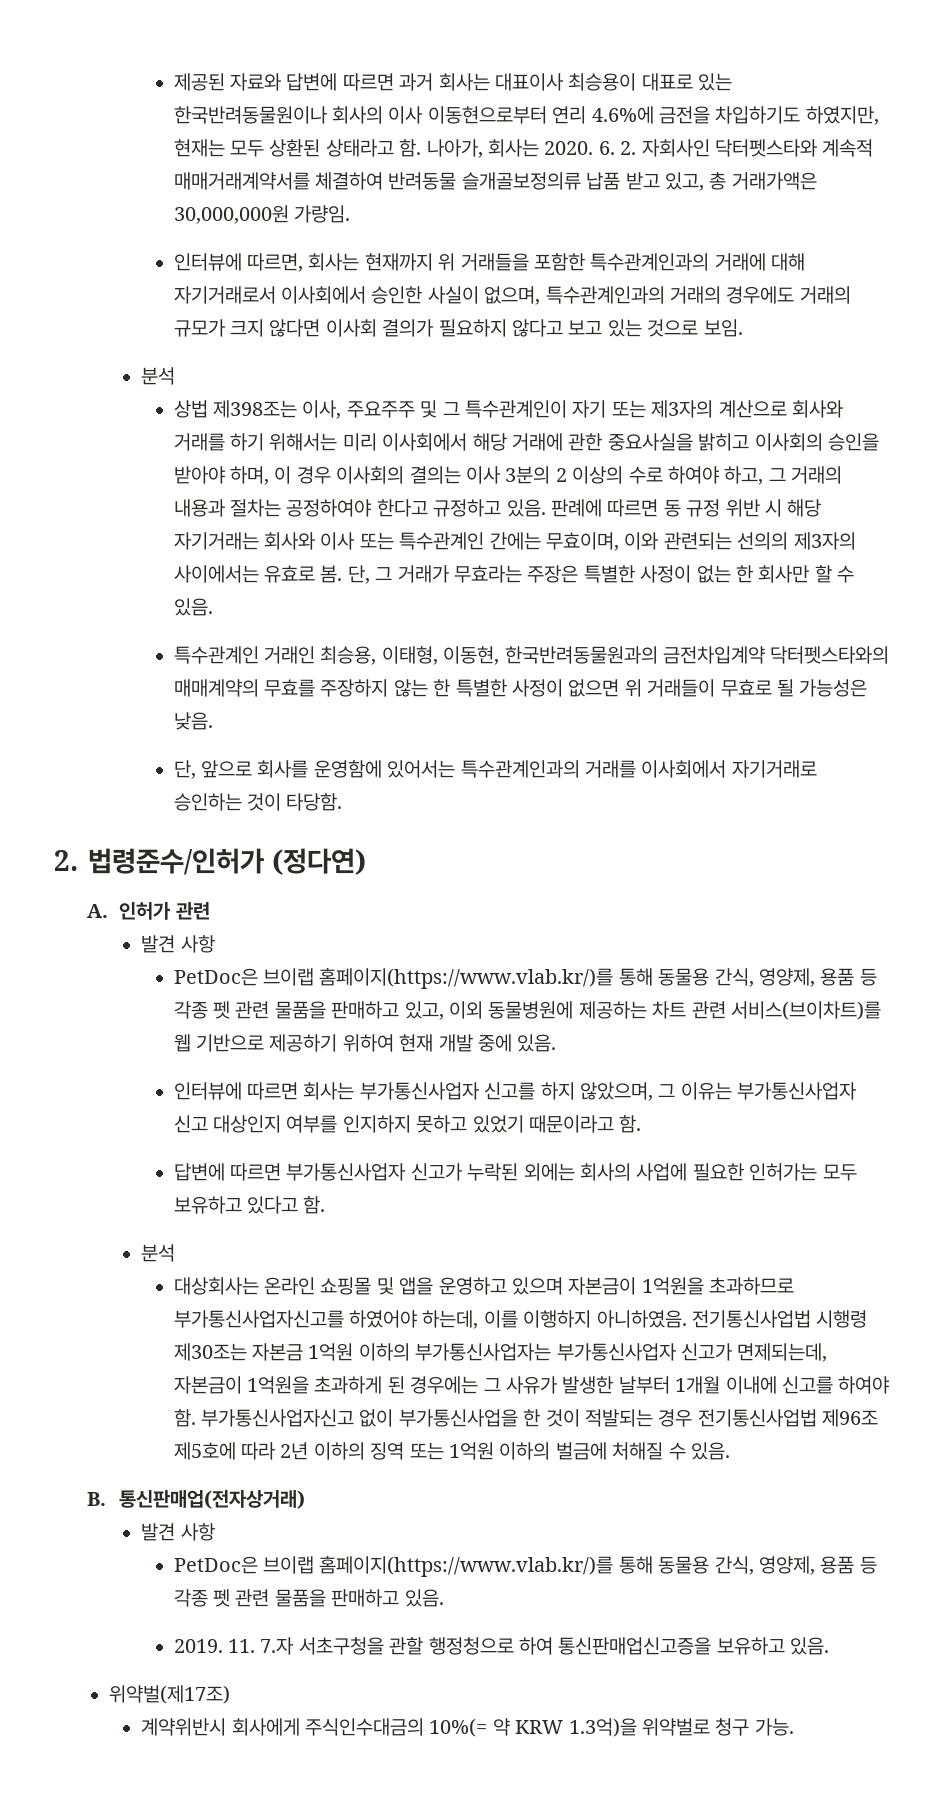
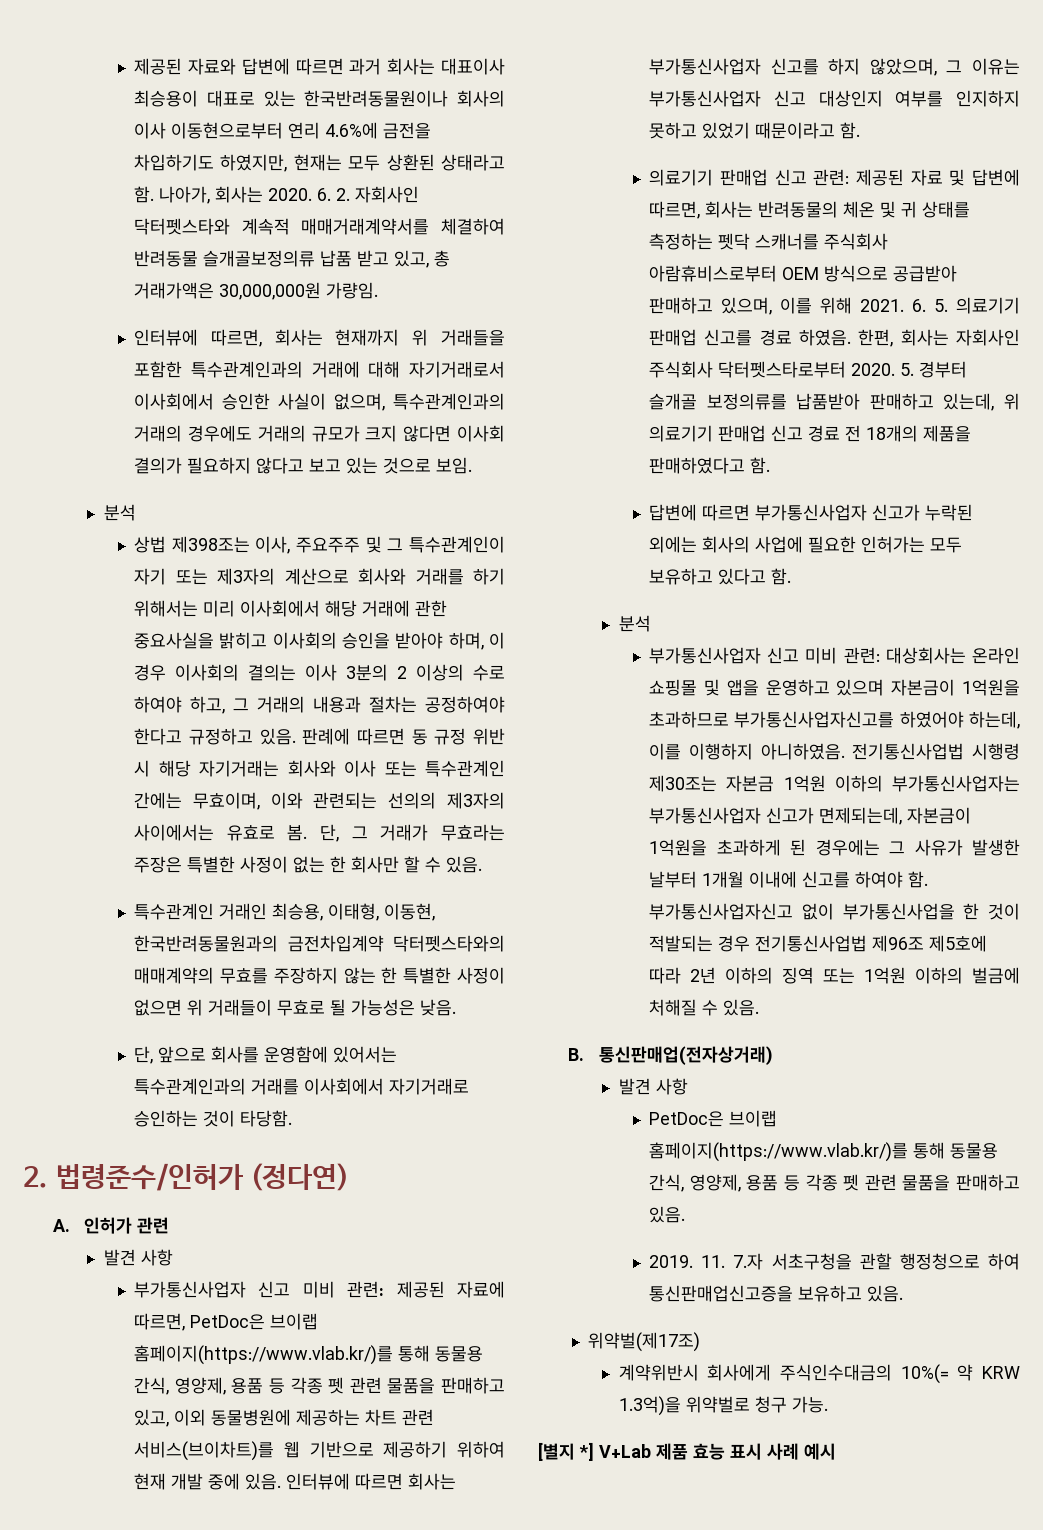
- PetDoc은 브이랩 홈페이지(https://www.vlab.kr/)를 통해 동물용 간식, 영양제, 용품 등 각종 펫 관련 물품을 판매하고 있고, 이외 동물병원에 제공하는 차트 관련 서비스(브이차트)를 웹 기반으로 제공하기 위하여 현재 개발 중에 있음.
- 인터뷰에 따르면 회사는 부가통신사업자 신고를 하지 않았으며, 그 이유는 부가통신사업자 신고 대상인지 여부를 인지하지 못하고 있었기 때문이라고 함.
+ 부가통신사업자 신고 미비 관련: 제공된 자료에 따르면, PetDoc은 브이랩 홈페이지(https://www.vlab.kr/)를 통해 동물용 간식, 영양제, 용품 등 각종 펫 관련 물품을 판매하고 있고, 이외 동물병원에 제공하는 차트 관련 서비스(브이차트)를 웹 기반으로 제공하기 위하여 현재 개발 중에 있음. 인터뷰에 따르면 회사는 부가통신사업자 신고를 하지 않았으며, 그 이유는 부가통신사업자 신고 대상인지 여부를 인지하지 못하고 있었기 때문이라고 함.
+ 의료기기 판매업 신고 관련: 제공된 자료 및 답변에 따르면, 회사는 반려동물의 체온 및 귀 상태를 측정하는 펫닥 스캐너를 주식회사 아람휴비스로부터 OEM 방식으로 공급받아 판매하고 있으며, 이를 위해 2021. 6. 5. 의료기기 판매업 신고를 경료 하였음. 한편, 회사는 자회사인 주식회사 닥터펫스타로부터 2020. 5. 경부터 슬개골 보정의류를 납품받아 판매하고 있는데, 위 의료기기 판매업 신고 경료 전 18개의 제품을 판매하였다고 함.
- 대상회사는 온라인 쇼핑몰 및 앱을 운영하고 있으며 자본금이 1억원을 초과하므로 부가통신사업자신고를 하였어야 하는데, 이를 이행하지 아니하였음.
+ 부가통신사업자 신고 미비 관련: 대상회사는 온라인 쇼핑몰 및 앱을 운영하고 있으며 자본금이 1억원을 초과하므로 부가통신사업자신고를 하였어야 하는데, 이를 이행하지 아니하였음.
+ [별지 *] V+Lab 제품 효능 표시 사례 예시

